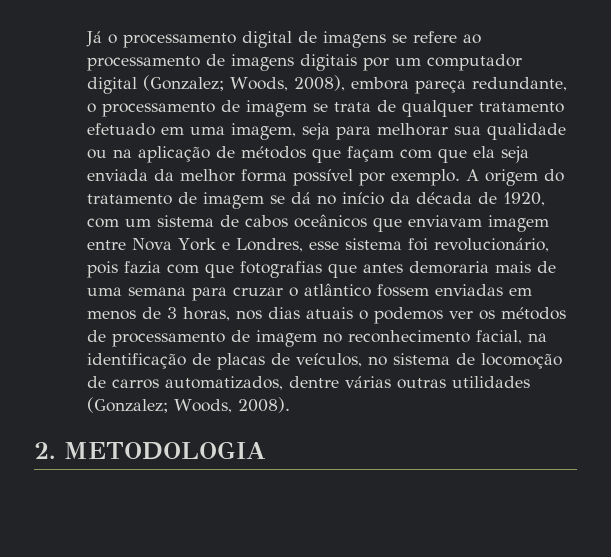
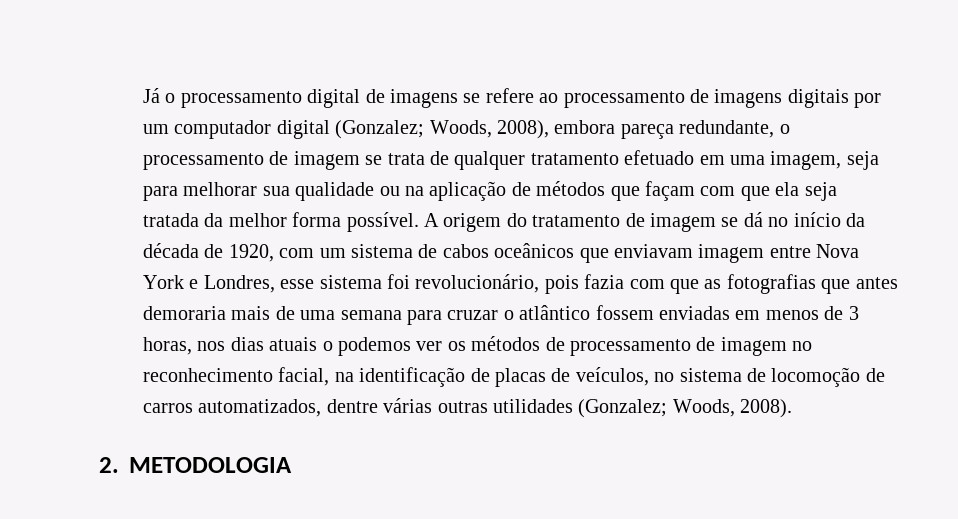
- Já o processamento digital de imagens se refere ao processamento de imagens digitais por um computador digital (Gonzalez; Woods, 2008), embora pareça redundante, o processamento de imagem se trata de qualquer tratamento efetuado em uma imagem, seja para melhorar sua qualidade ou na aplicação de métodos que façam com que ela seja enviada da melhor forma possível por exemplo.
+ Já o processamento digital de imagens se refere ao processamento de imagens digitais por um computador digital (Gonzalez; Woods, 2008), embora pareça redundante, o processamento de imagem se trata de qualquer tratamento efetuado em uma imagem, seja para melhorar sua qualidade ou na aplicação de métodos que façam com que ela seja tratada da melhor forma possível.
- A origem do tratamento de imagem se dá no início da década de 1920, com um sistema de cabos oceânicos que enviavam imagem entre Nova York e Londres, esse sistema foi revolucionário, pois fazia com que fotografias que antes demoraria mais de uma semana para cruzar o atlântico fossem enviadas em menos de 3 horas, nos dias atuais o podemos ver os métodos de processamento de imagem no reconhecimento facial, na identificação de placas de veículos, no sistema de locomoção de carros automatizados, dentre várias outras utilidades (Gonzalez;
+ A origem do tratamento de imagem se dá no início da década de 1920, com um sistema de cabos oceânicos que enviavam imagem entre Nova York e Londres, esse sistema foi revolucionário, pois fazia com que as fotografias que antes demoraria mais de uma semana para cruzar o atlântico fossem enviadas em menos de 3 horas, nos dias atuais o podemos ver os métodos de processamento de imagem no reconhecimento facial, na identificação de placas de veículos, no sistema de locomoção de carros automatizados, dentre várias outras utilidades (Gonzalez;

